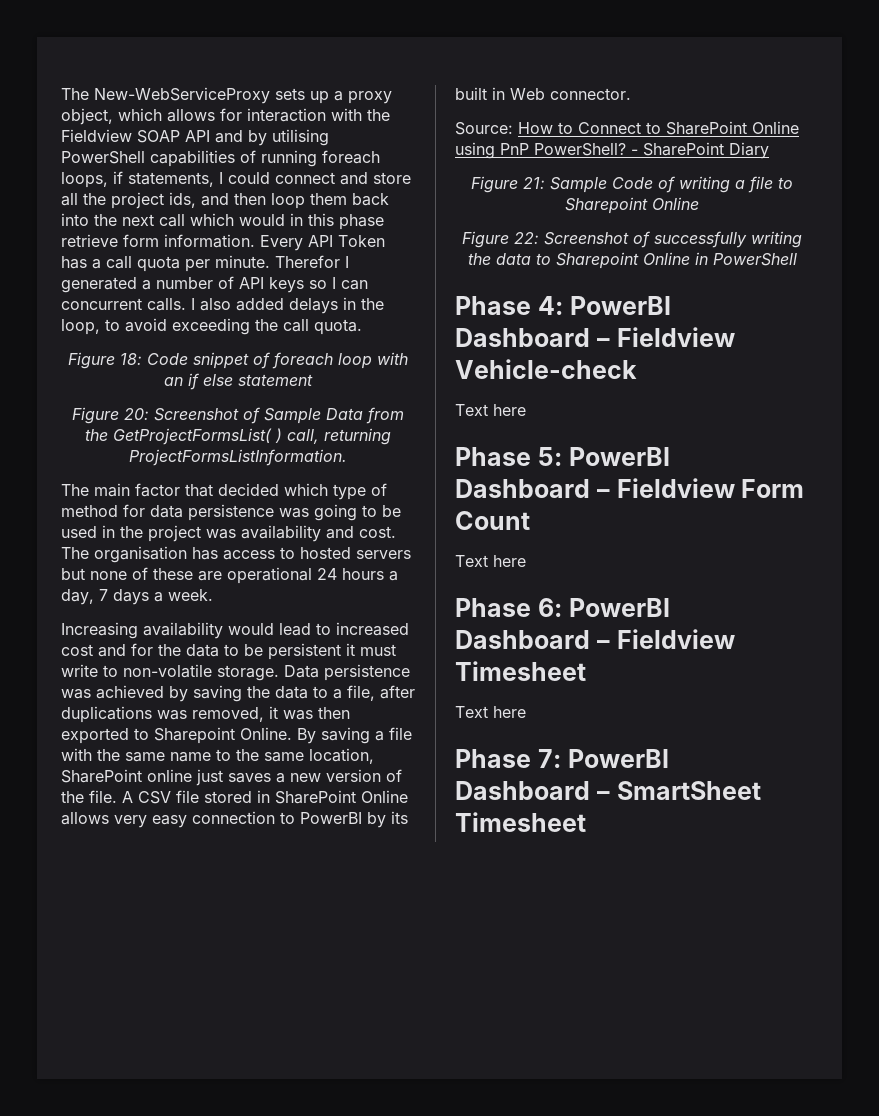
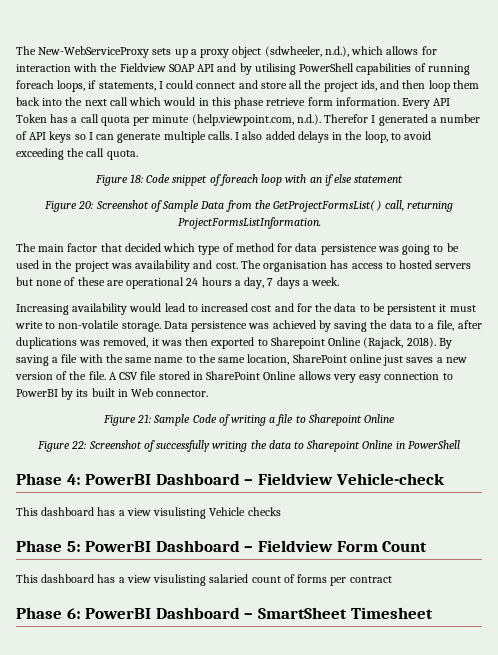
- The New-WebServiceProxy sets up a proxy object, which allows for interaction with the Fieldview SOAP API and by utilising PowerShell capabilities of running foreach loops, if statements, I could connect and store all the project ids, and then loop them back into the next call which would in this phase retrieve form information.
+ The New-WebServiceProxy sets up a proxy object (sdwheeler, n.d.), which allows for interaction with the Fieldview SOAP API and by utilising PowerShell capabilities of running foreach loops, if statements, I could connect and store all the project ids, and then loop them back into the next call which would in this phase retrieve form information.
- Every API Token has a call quota per minute. Therefor I generated a number of API keys so I can concurrent calls.
+ Every API Token has a call quota per minute (help.viewpoint.com, n.d.). Therefor I generated a number of API keys so I can generate multiple calls.
- Data persistence was achieved by saving the data to a file, after duplications was removed, it was then exported to Sharepoint Online.
+ Data persistence was achieved by saving the data to a file, after duplications was removed, it was then exported to Sharepoint Online (Rajack, 2018).
- Source: How to Connect to SharePoint Online using PnP PowerShell? - SharePoint Diary
  Phase 4: PowerBI Dashboard – Fieldview Vehicle-check
- Text here
+ This dashboard has a view visulisting Vehicle checks
  Phase 5: PowerBI Dashboard – Fieldview Form Count
- Text here
+ This dashboard has a view visulisting salaried count of forms per contract
- Phase 6: PowerBI Dashboard – Fieldview Timesheet
- Text here
- Phase 7: PowerBI Dashboard – SmartSheet Timesheet
+ Phase 6: PowerBI Dashboard – SmartSheet Timesheet

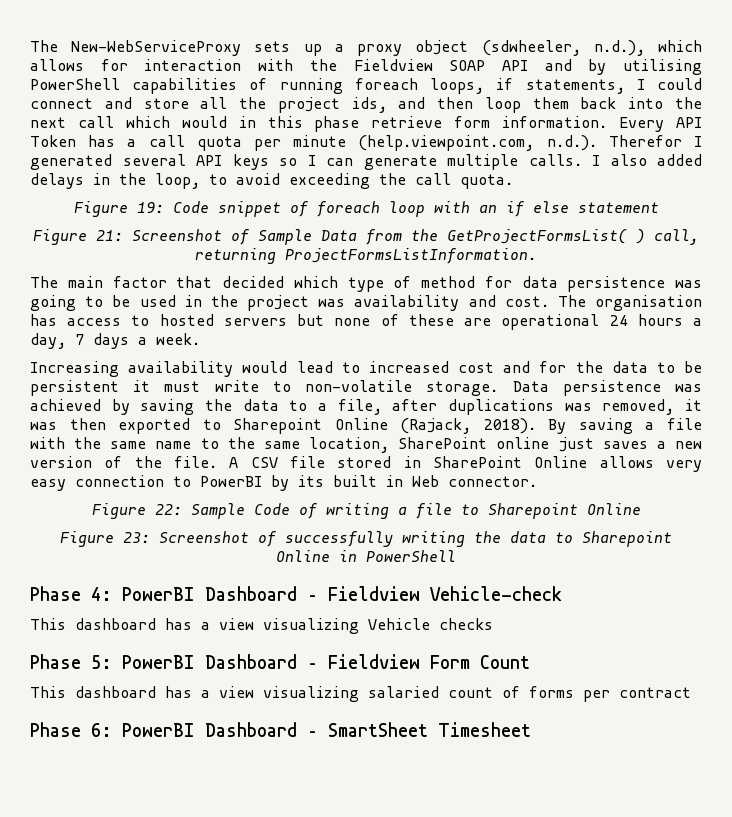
- Every API Token has a call quota per minute (help.viewpoint.com, n.d.). Therefor I generated a number of API keys so I can generate multiple calls.
+ Every API Token has a call quota per minute (help.viewpoint.com, n.d.). Therefor I generated several API keys so I can generate multiple calls.
- Figure 18: Code snippet of foreach loop with an if else statement
+ Figure 19: Code snippet of foreach loop with an if else statement
- Figure 20: Screenshot of Sample Data from the GetProjectFormsList( ) call, returning ProjectFormsListInformation.
+ Figure 21: Screenshot of Sample Data from the GetProjectFormsList( ) call, returning ProjectFormsListInformation.
- Figure 21: Sample Code of writing a file to Sharepoint Online
+ Figure 22: Sample Code of writing a file to Sharepoint Online
- Figure 22: Screenshot of successfully writing the data to Sharepoint Online in PowerShell
+ Figure 23: Screenshot of successfully writing the data to Sharepoint Online in PowerShell
- This dashboard has a view visulisting Vehicle checks
+ This dashboard has a view visualizing Vehicle checks
- This dashboard has a view visulisting salaried count of forms per contract
+ This dashboard has a view visualizing salaried count of forms per contract

